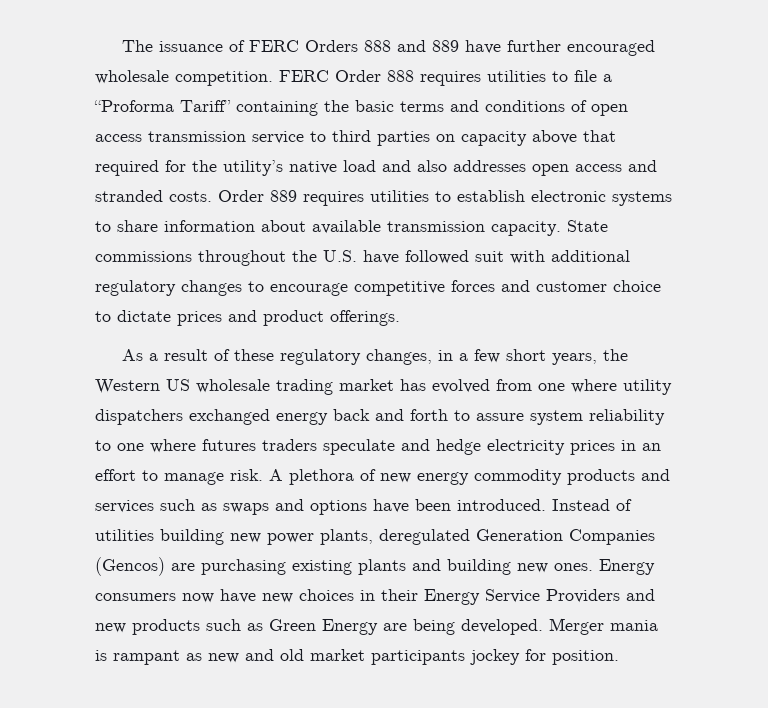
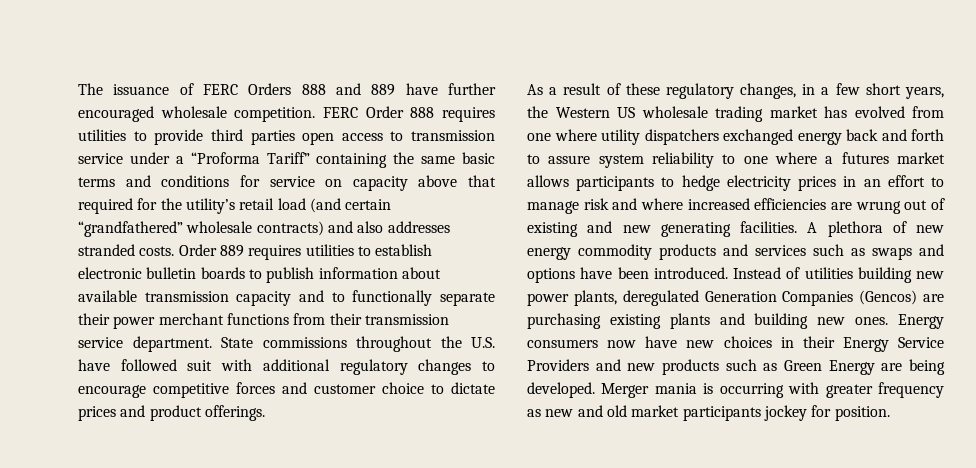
- FERC Order 888 requires utilities to file a “Proforma Tariff” containing the basic terms and conditions of open access transmission service to third parties on capacity above that required for the utility’s native load and also addresses open access and stranded costs.
+ FERC Order 888 requires utilities to provide third parties open access to transmission service under a “Proforma Tariff” containing the same basic terms and conditions for service on capacity above that required for the utility’s retail load (and certain “grandfathered” wholesale contracts) and also addresses stranded costs.
- Order 889 requires utilities to establish electronic systems to share information about available transmission capacity.
+ Order 889 requires utilities to establish electronic bulletin boards to publish information about available transmission capacity and to functionally separate their power merchant functions from their transmission service department.
- As a result of these regulatory changes, in a few short years, the Western US wholesale trading market has evolved from one where utility dispatchers exchanged energy back and forth to assure system reliability to one where futures traders speculate and hedge electricity prices in an effort to manage risk.
+ As a result of these regulatory changes, in a few short years, the Western US wholesale trading market has evolved from one where utility dispatchers exchanged energy back and forth to assure system reliability to one where a futures market allows participants to hedge electricity prices in an effort to manage risk and where increased efficiencies are wrung out of existing and new generating facilities.
- Merger mania is rampant as new and old market participants jockey for position.
+ Merger mania is occurring with greater frequency as new and old market participants jockey for position.

